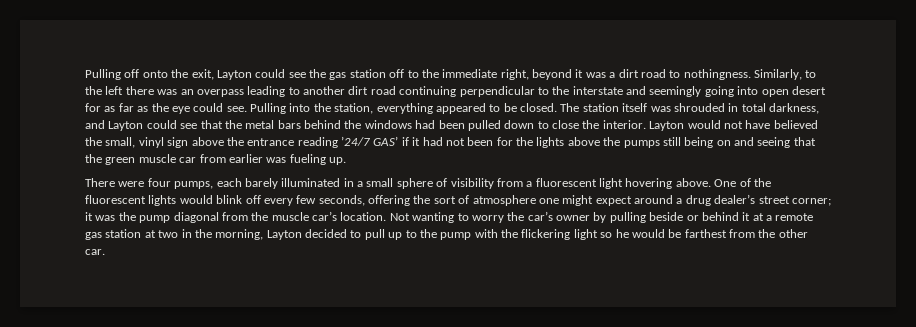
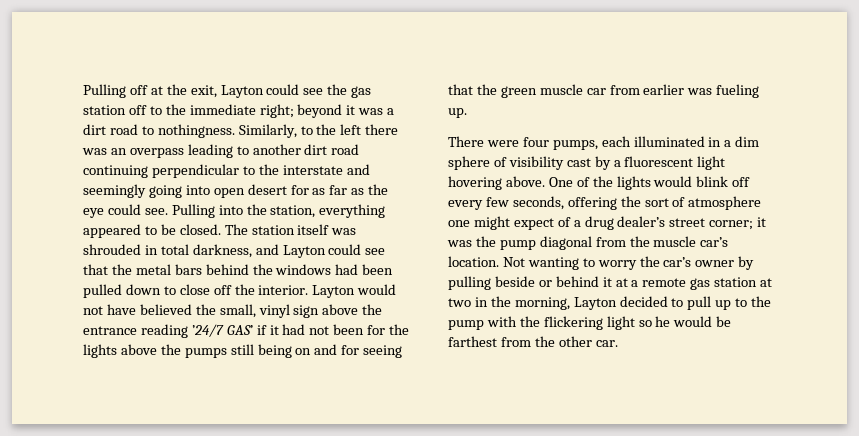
- Pulling off onto the exit, Layton could see the gas station off to the immediate right, beyond it was a dirt road to nothingness.
+ Pulling off at the exit, Layton could see the gas station off to the immediate right; beyond it was a dirt road to nothingness.
- The station itself was shrouded in total darkness, and Layton could see that the metal bars behind the windows had been pulled down to close the interior.
+ The station itself was shrouded in total darkness, and Layton could see that the metal bars behind the windows had been pulled down to close off the interior.
- Layton would not have believed the small, vinyl sign above the entrance reading ’24/7 GAS’ if it had not been for the lights above the pumps still being on and seeing that the green muscle car from earlier was fueling up.
+ Layton would not have believed the small, vinyl sign above the entrance reading ’24/7 GAS’ if it had not been for the lights above the pumps still being on and for seeing that the green muscle car from earlier was fueling up.
- There were four pumps, each barely illuminated in a small sphere of visibility from a fluorescent light hovering above.
+ There were four pumps, each illuminated in a dim sphere of visibility cast by a fluorescent light hovering above.
- One of the fluorescent lights would blink off every few seconds, offering the sort of atmosphere one might expect around a drug dealer’s street corner; it was the pump diagonal from the muscle car’s location.
+ One of the lights would blink off every few seconds, offering the sort of atmosphere one might expect of a drug dealer’s street corner; it was the pump diagonal from the muscle car’s location.

